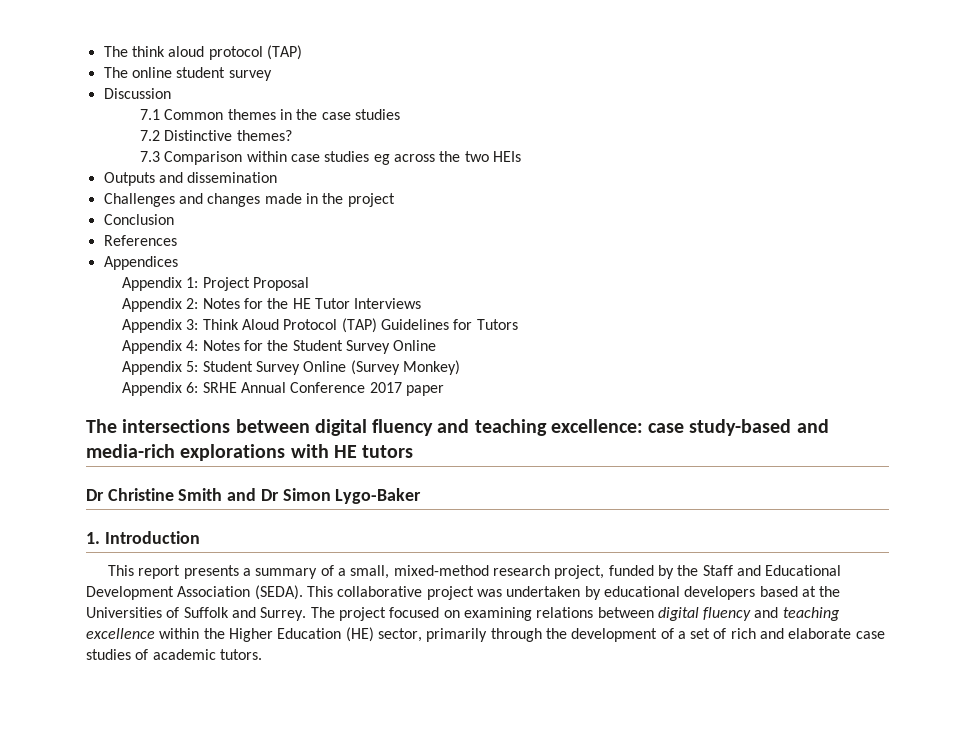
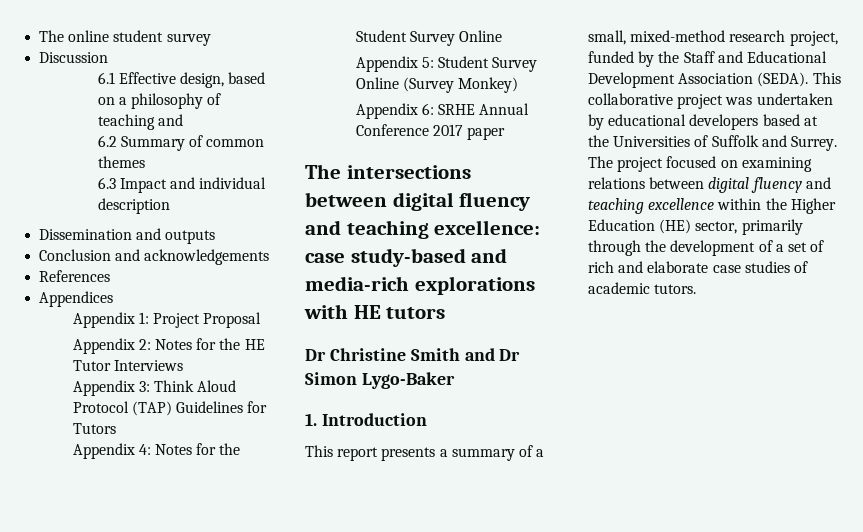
- The think aloud protocol (TAP)
- 7.1 Common themes in the case studies
- 7.2 Distinctive themes?
- 7.3 Comparison within case studies eg across the two HEIs
- Outputs and dissemination
- Challenges and changes made in the project
+ 6.1 Effective design, based on a philosophy of teaching and
+ 6.2 Summary of common themes
+ 6.3 Impact and individual description
+ Dissemination and outputs
- Conclusion
+ Conclusion and acknowledgements

